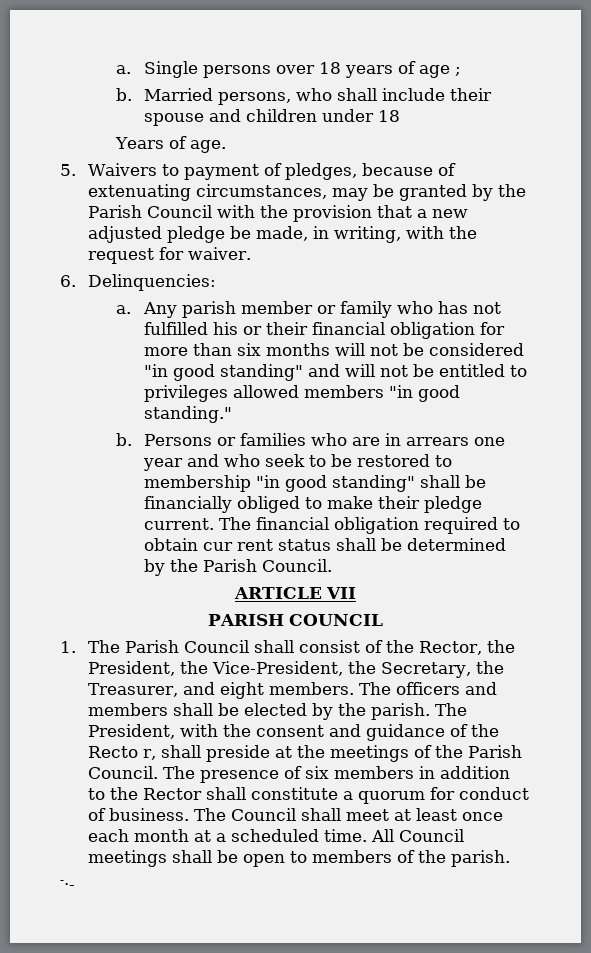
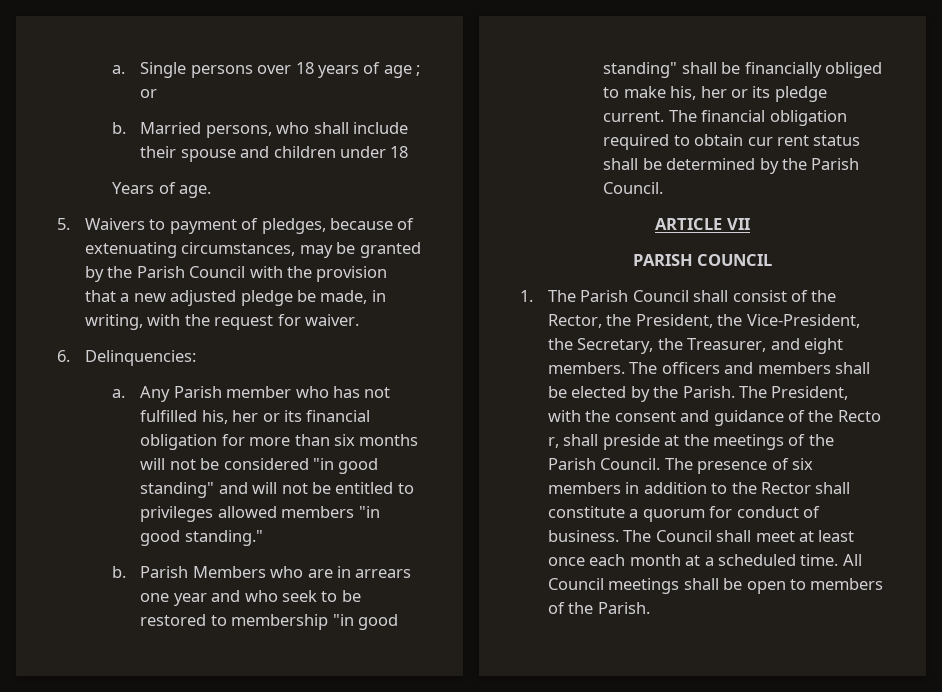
- Single persons over 18 years of age ;
+ Single persons over 18 years of age ; or
- Any parish member or family who has not fulfilled his or their financial obligation for more than six months will not be considered "in good standing" and will not be entitled to privileges allowed members "in good standing."
+ Any Parish member who has not fulfilled his, her or its financial obligation for more than six months will not be considered "in good standing" and will not be entitled to privileges allowed members "in good standing."
- Persons or families who are in arrears one year and who seek to be restored to membership "in good standing" shall be financially obliged to make their pledge current.
+ Parish Members who are in arrears one year and who seek to be restored to membership "in good standing" shall be financially obliged to make his, her or its pledge current.
- The officers and members shall be elected by the parish.
+ The officers and members shall be elected by the Parish.
- All Council meetings shall be open to members of the parish.
- -·-
+ All Council meetings shall be open to members of the Parish.

